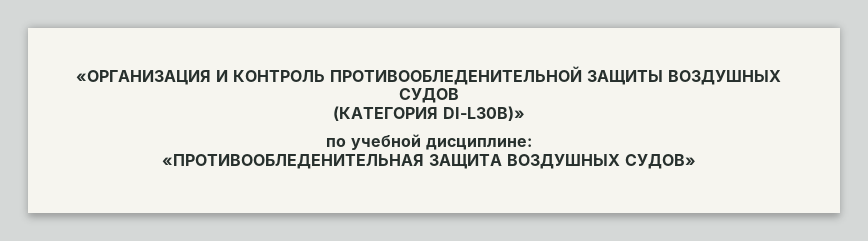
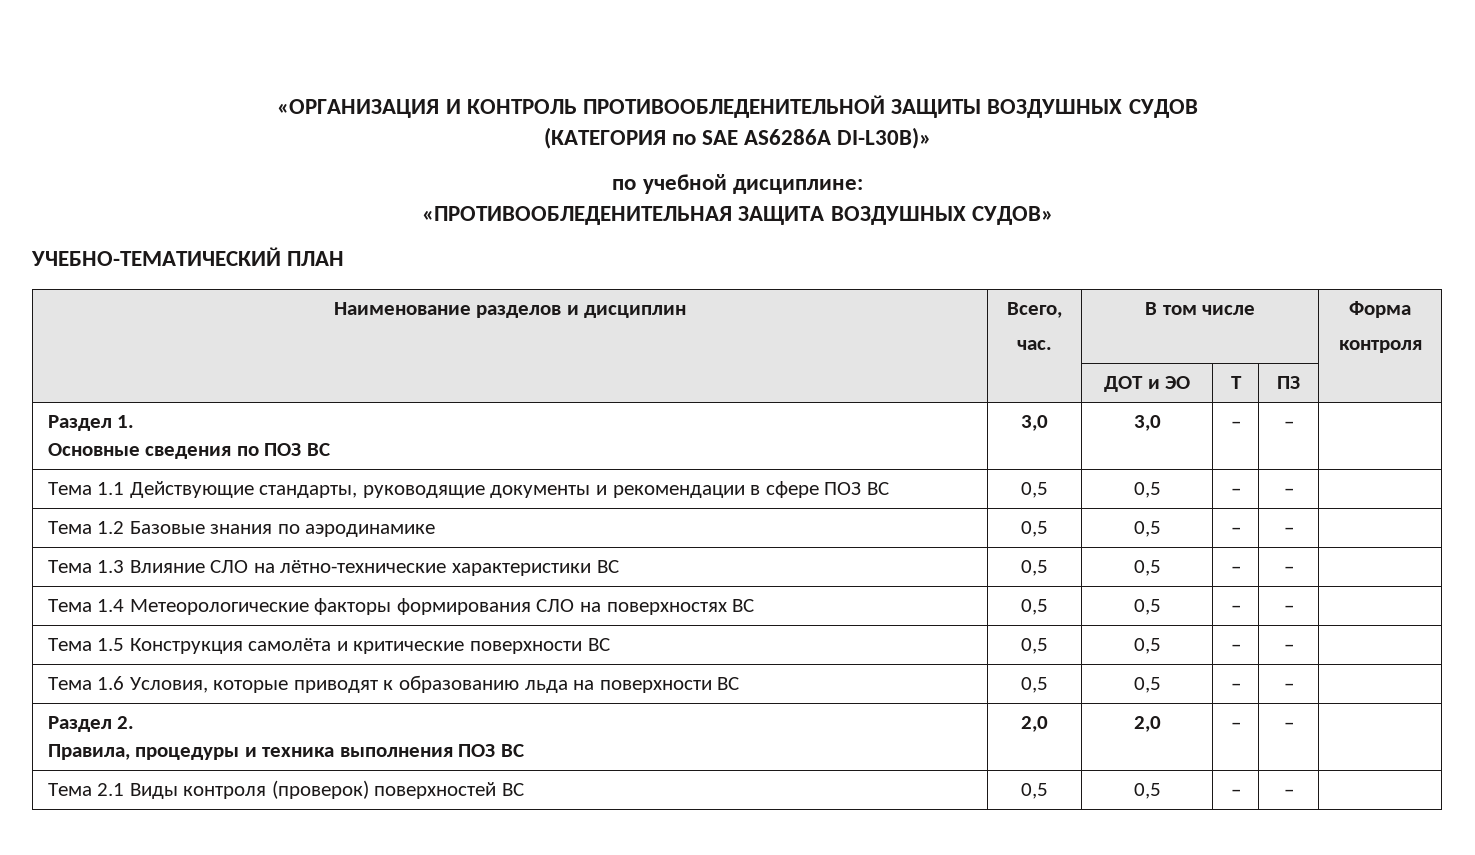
- (КАТЕГОРИЯ DI-L30B)»
+ (КАТЕГОРИЯ по SAE AS6286A DI-L30B)»
+ УЧЕБНО-ТЕМАТИЧЕСКИЙ ПЛАН
+ Наименование разделов и дисциплин | Всего,
+ час. | В том числе | Форма
+ контроля
+ | | ДОТ и ЭО | Т | ПЗ |
+ Раздел 1.
+ Основные сведения по ПОЗ ВС | 3,0 | 3,0 | – | – |
+ Тема 1.1 Действующие стандарты, руководящие документы и рекомендации в сфере ПОЗ ВС | 0,5 | 0,5 | – | – |
+ Тема 1.2 Базовые знания по аэродинамике | 0,5 | 0,5 | – | – |
+ Тема 1.3 Влияние СЛО на лётно-технические характеристики ВС | 0,5 | 0,5 | – | – |
+ Тема 1.4 Метеорологические факторы формирования СЛО на поверхностях ВС | 0,5 | 0,5 | – | – |
+ Тема 1.5 Конструкция самолёта и критические поверхности ВС | 0,5 | 0,5 | – | – |
+ Тема 1.6 Условия, которые приводят к образованию льда на поверхности ВС | 0,5 | 0,5 | – | – |
+ Раздел 2.
+ Правила, процедуры и техника выполнения ПОЗ ВС | 2,0 | 2,0 | – | – |
+ Тема 2.1 Виды контроля (проверок) поверхностей ВС | 0,5 | 0,5 | – | – |

